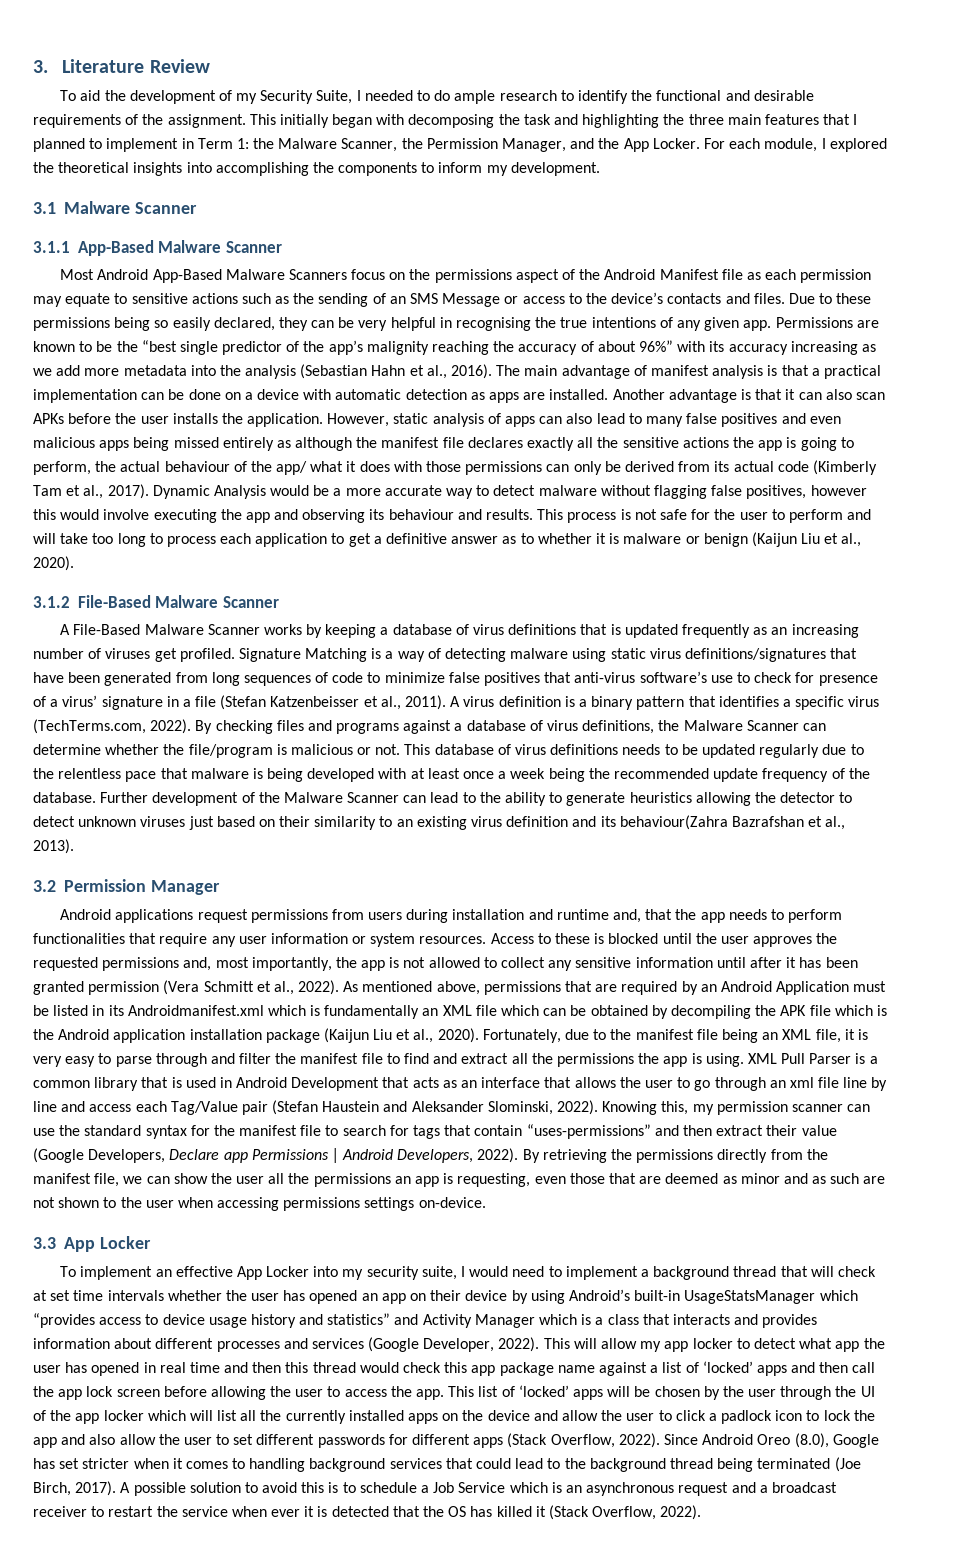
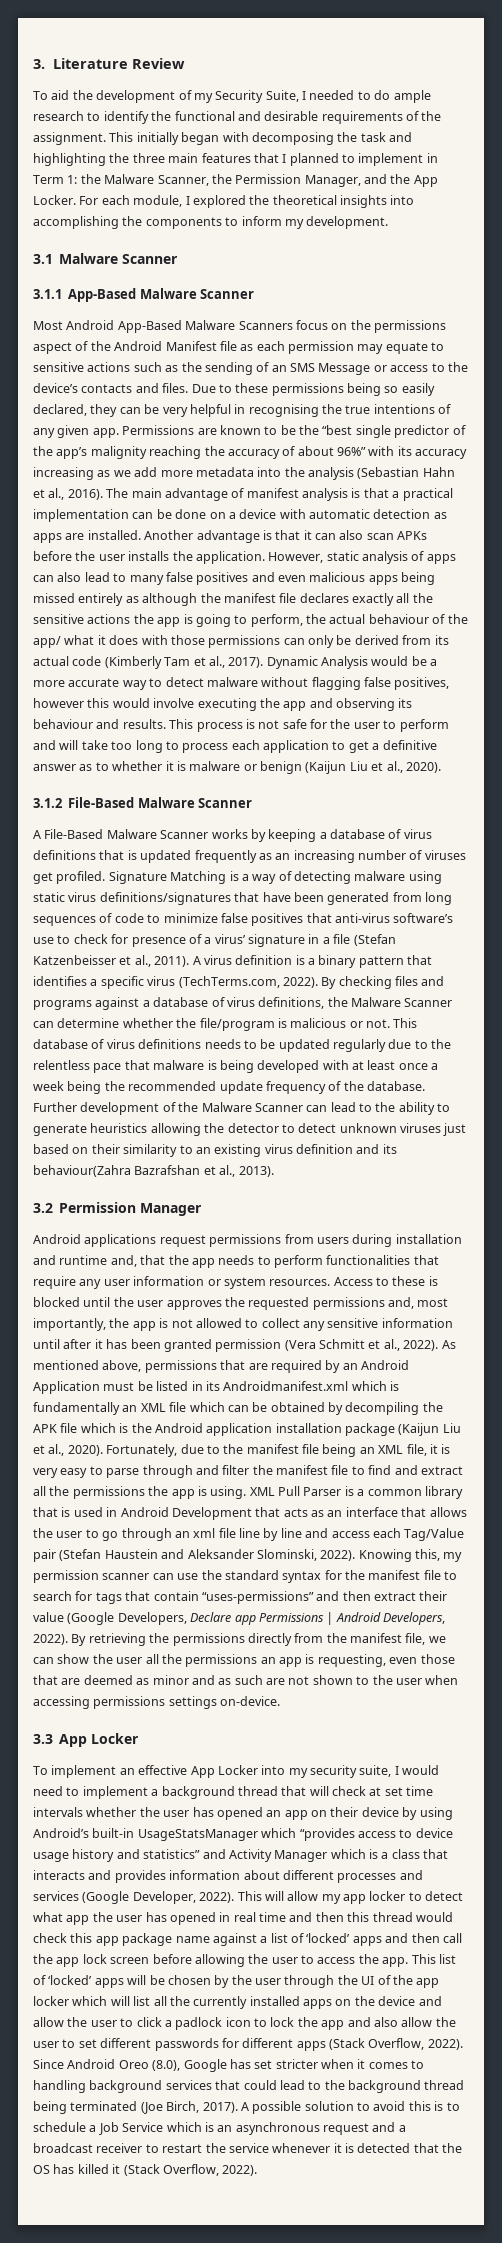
- A possible solution to avoid this is to schedule a Job Service which is an asynchronous request and a broadcast receiver to restart the service when ever it is detected that the OS has killed it (Stack Overflow, 2022).
+ A possible solution to avoid this is to schedule a Job Service which is an asynchronous request and a broadcast receiver to restart the service whenever it is detected that the OS has killed it (Stack Overflow, 2022).

